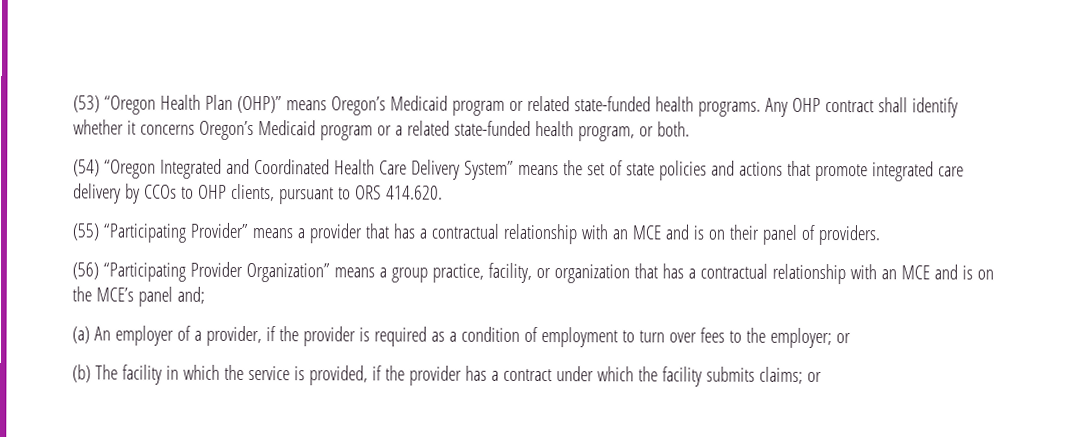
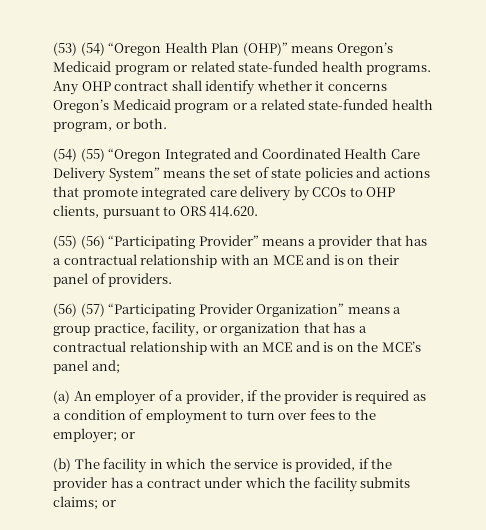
- (53) “Oregon Health Plan (OHP)” means Oregon’s Medicaid program or related state-funded health programs.
+ (53) (54) “Oregon Health Plan (OHP)” means Oregon’s Medicaid program or related state-funded health programs.
- (54) “Oregon Integrated and Coordinated Health Care Delivery System” means the set of state policies and actions that promote integrated care delivery by CCOs to OHP clients, pursuant to ORS 414.620.
+ (54) (55) “Oregon Integrated and Coordinated Health Care Delivery System” means the set of state policies and actions that promote integrated care delivery by CCOs to OHP clients, pursuant to ORS 414.620.
- (55) “Participating Provider” means a provider that has a contractual relationship with an MCE and is on their panel of providers.
+ (55) (56) “Participating Provider” means a provider that has a contractual relationship with an MCE and is on their panel of providers.
- (56) “Participating Provider Organization” means a group practice, facility, or organization that has a contractual relationship with an MCE and is on the MCE’s panel and;
+ (56) (57) “Participating Provider Organization” means a group practice, facility, or organization that has a contractual relationship with an MCE and is on the MCE’s panel and;

